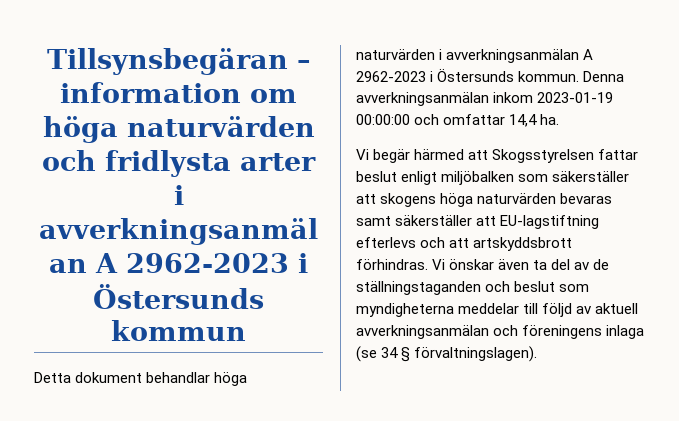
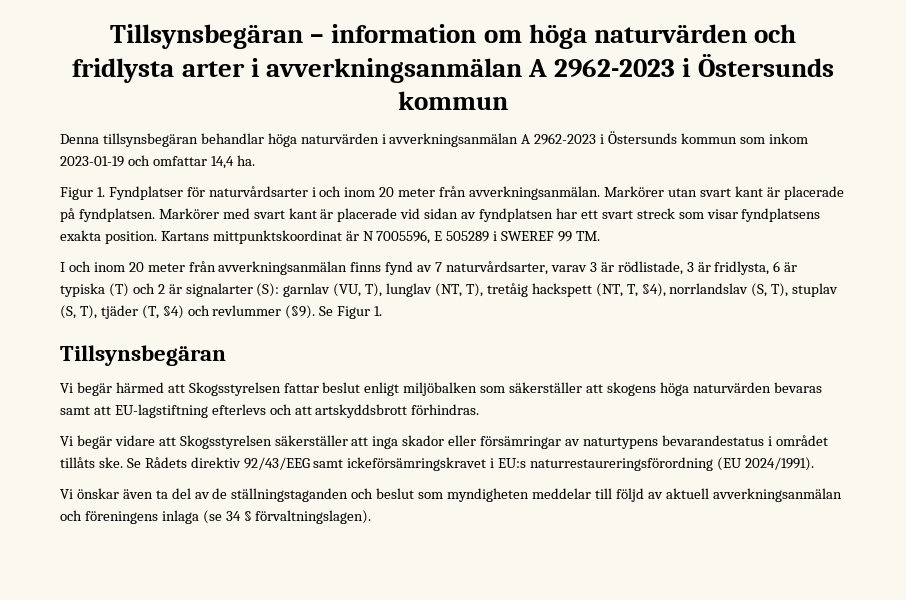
- Detta dokument behandlar höga naturvärden i avverkningsanmälan A 2962-2023 i Östersunds kommun. Denna avverkningsanmälan inkom 2023-01-19 00:00:00 och omfattar 14,4 ha.
+ Denna tillsynsbegäran behandlar höga naturvärden i avverkningsanmälan A 2962-2023 i Östersunds kommun som inkom 2023-01-19 och omfattar 14,4 ha.
+ Figur 1. Fyndplatser för naturvårdsarter i och inom 20 meter från avverkningsanmälan. Markörer utan svart kant är placerade på fyndplatsen. Markörer med svart kant är placerade vid sidan av fyndplatsen har ett svart streck som visar fyndplatsens exakta position. Kartans mittpunktskoordinat är N 7005596, E 505289 i SWEREF 99 TM.
+ I och inom 20 meter från avverkningsanmälan finns fynd av 7 naturvårdsarter, varav 3 är rödlistade, 3 är fridlysta, 6 är typiska (T) och 2 är signalarter (S): garnlav (VU, T), lunglav (NT, T), tretåig hackspett (NT, T, §4), norrlandslav (S, T), stuplav (S, T), tjäder (T, §4) och revlummer (§9). Se Figur 1.
+ Tillsynsbegäran
- Vi begär härmed att Skogsstyrelsen fattar beslut enligt miljöbalken som säkerställer att skogens höga naturvärden bevaras samt säkerställer att EU-lagstiftning efterlevs och att artskyddsbrott förhindras. Vi önskar även ta del av de ställningstaganden och beslut som myndigheterna meddelar till följd av aktuell avverkningsanmälan och föreningens inlaga (se 34 § förvaltningslagen).
+ Vi begär härmed att Skogsstyrelsen fattar beslut enligt miljöbalken som säkerställer att skogens höga naturvärden bevaras samt att EU-lagstiftning efterlevs och att artskyddsbrott förhindras.
+ Vi begär vidare att Skogsstyrelsen säkerställer att inga skador eller försämringar av naturtypens bevarandestatus i området tillåts ske. Se Rådets direktiv 92/43/EEG samt ickeförsämringskravet i EU:s naturrestaureringsförordning (EU 2024/1991).
+ Vi önskar även ta del av de ställningstaganden och beslut som myndigheten meddelar till följd av aktuell avverkningsanmälan och föreningens inlaga (se 34 § förvaltningslagen).

